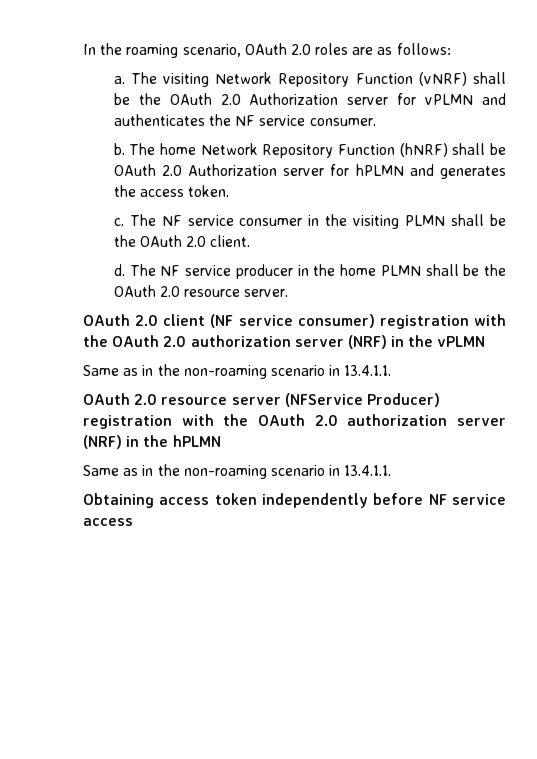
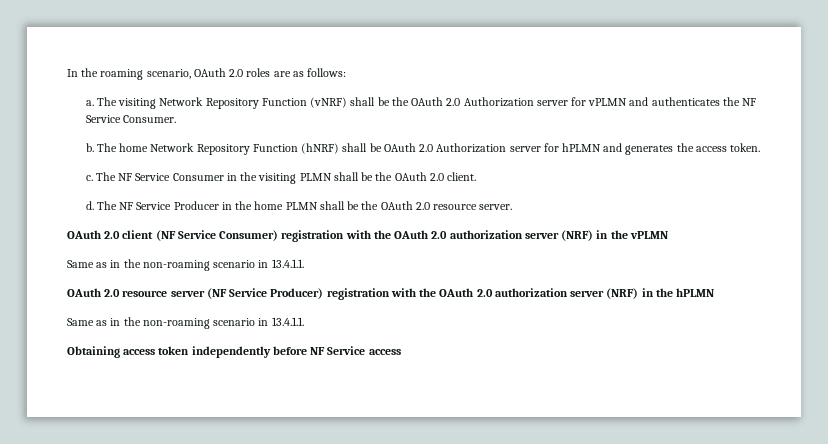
- The visiting Network Repository Function (vNRF) shall be the OAuth 2.0 Authorization server for vPLMN and authenticates the NF service consumer.
+ The visiting Network Repository Function (vNRF) shall be the OAuth 2.0 Authorization server for vPLMN and authenticates the NF Service Consumer.
- The NF service consumer in the visiting PLMN shall be the OAuth 2.0 client.
+ The NF Service Consumer in the visiting PLMN shall be the OAuth 2.0 client.
- The NF service producer in the home PLMN shall be the OAuth 2.0 resource server.
+ The NF Service Producer in the home PLMN shall be the OAuth 2.0 resource server.
- OAuth 2.0 client (NF service consumer) registration with the OAuth 2.0 authorization server (NRF) in the vPLMN
+ OAuth 2.0 client (NF Service Consumer) registration with the OAuth 2.0 authorization server (NRF) in the vPLMN
- OAuth 2.0 resource server (NFService Producer) registration with the OAuth 2.0 authorization server (NRF) in the hPLMN
+ OAuth 2.0 resource server (NF Service Producer) registration with the OAuth 2.0 authorization server (NRF) in the hPLMN
- Obtaining access token independently before NF service access
+ Obtaining access token independently before NF Service access

